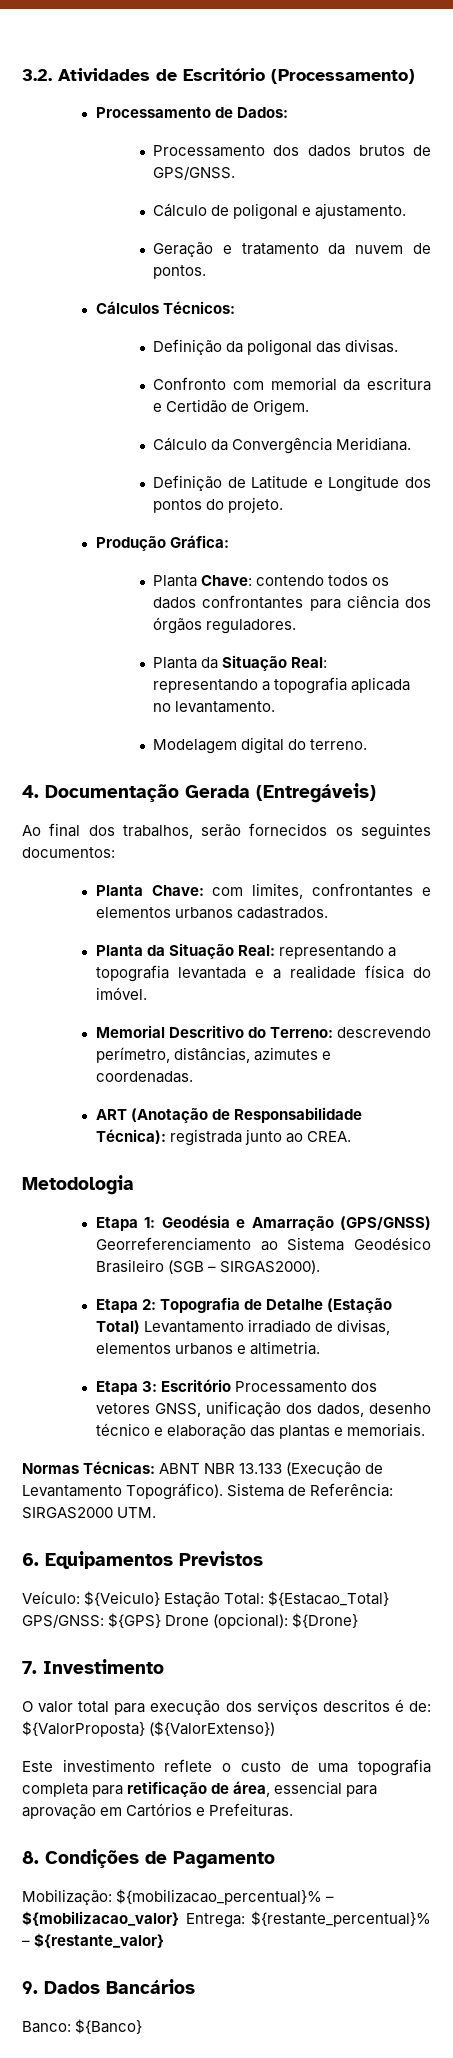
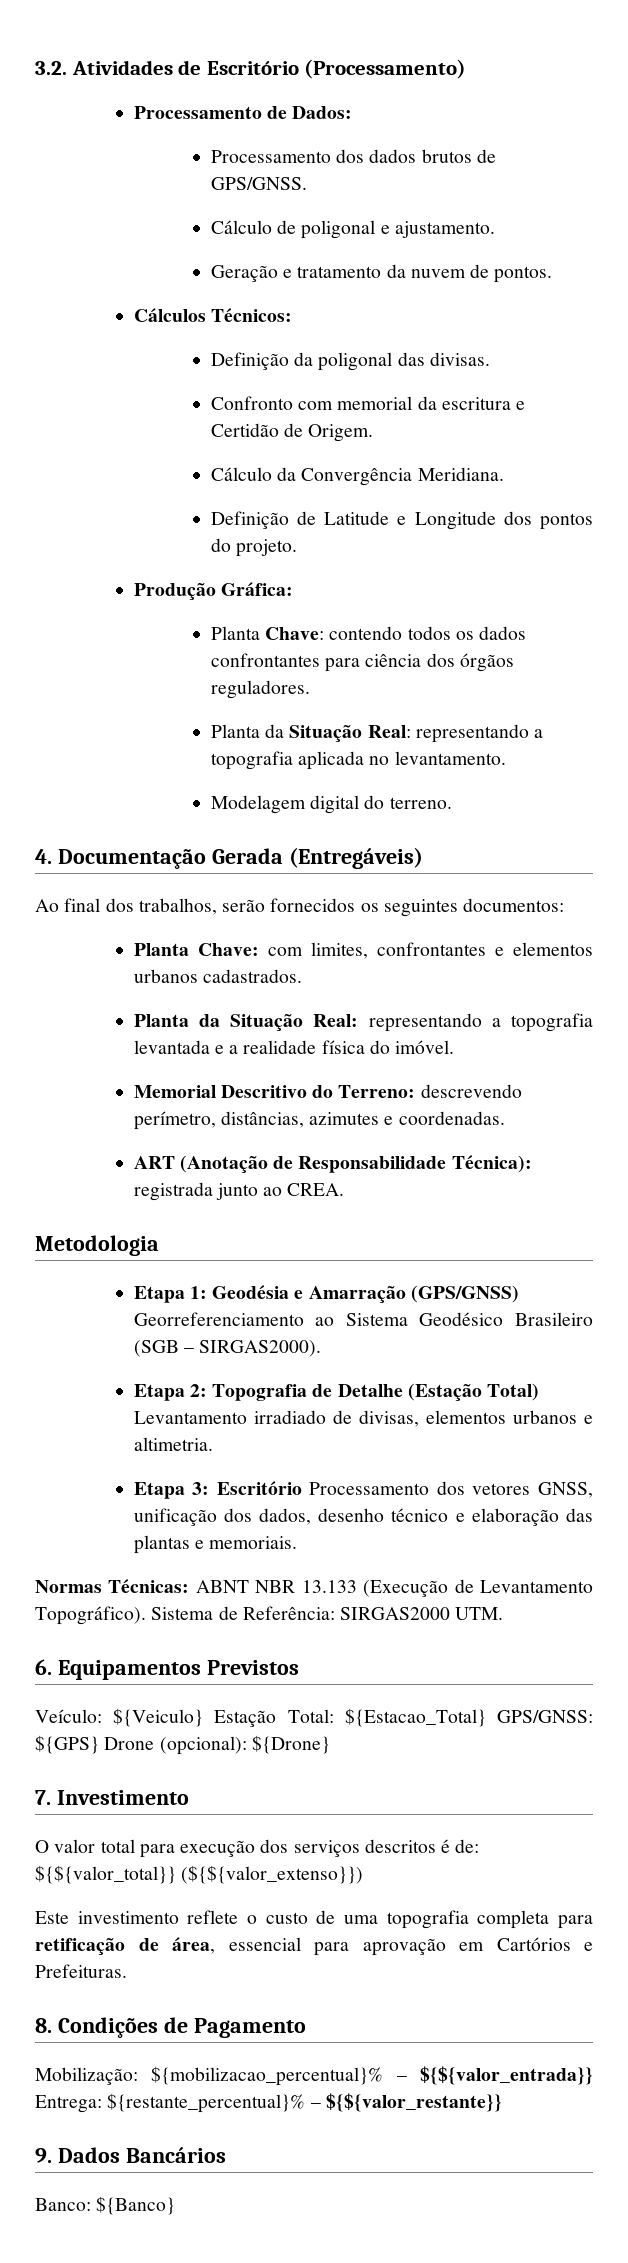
- O valor total para execução dos serviços descritos é de: ${ValorProposta} (${ValorExtenso})
+ O valor total para execução dos serviços descritos é de: ${${valor_total}} (${${valor_extenso}})
- Mobilização: ${mobilizacao_percentual}% – ${mobilizacao_valor} Entrega: ${restante_percentual}% – ${restante_valor}
+ Mobilização: ${mobilizacao_percentual}% – ${${valor_entrada}} Entrega: ${restante_percentual}% – ${${valor_restante}}

